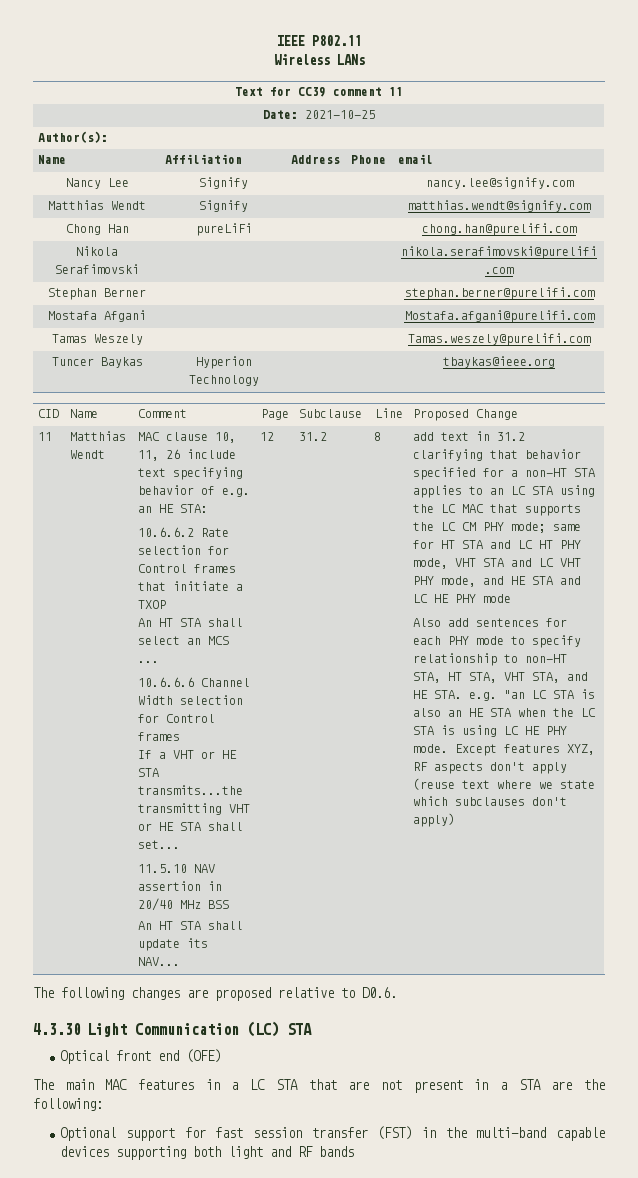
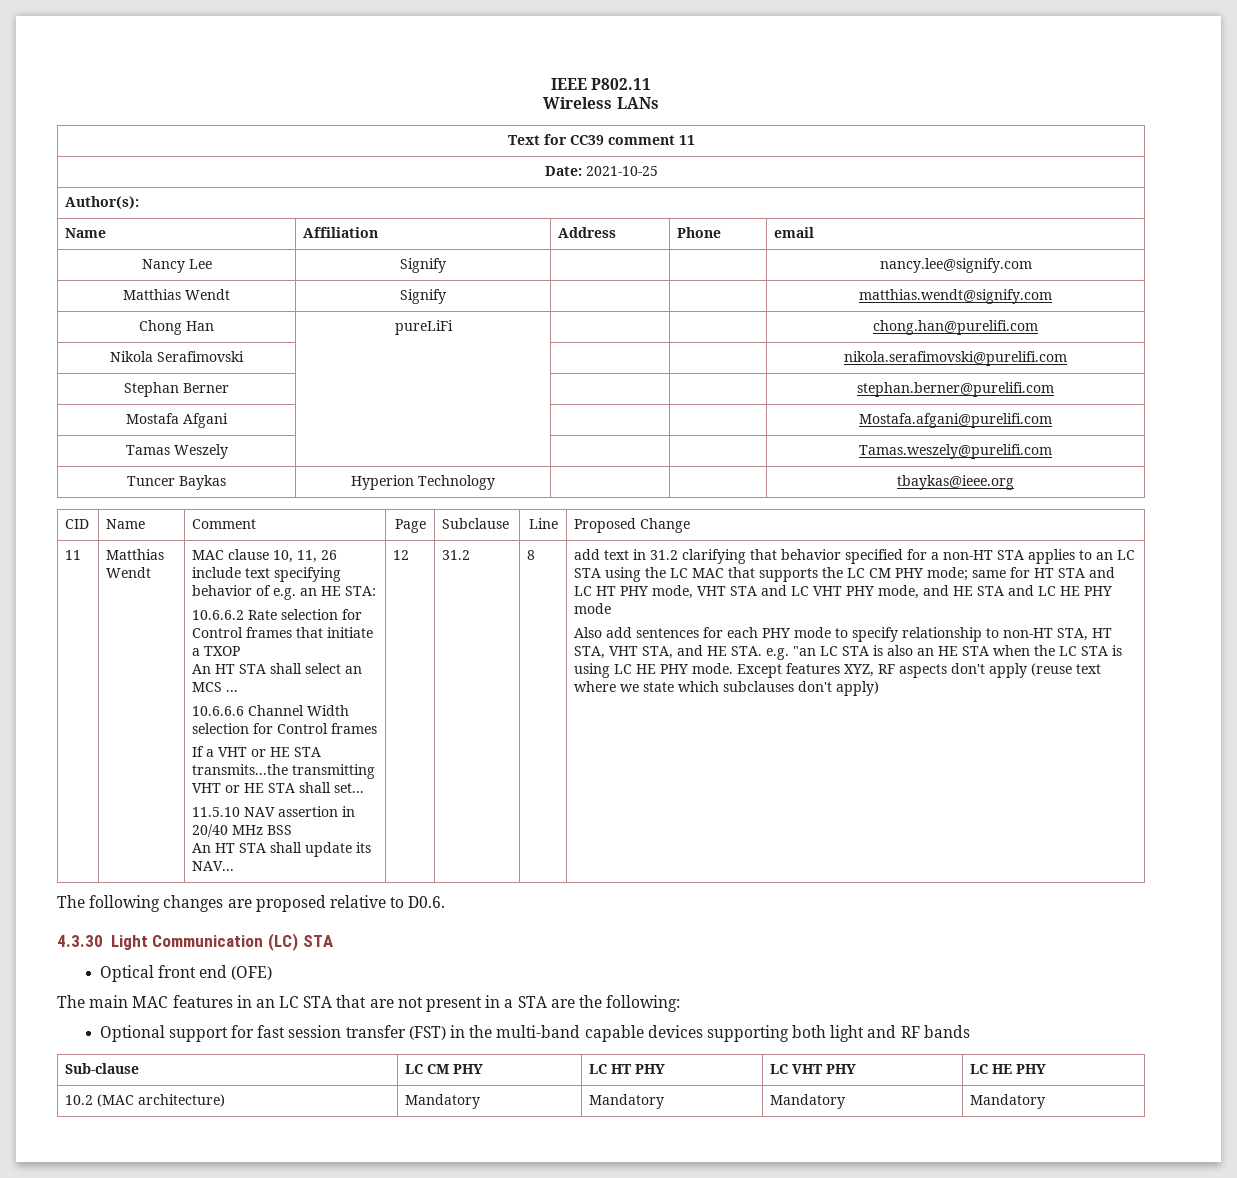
- The main MAC features in a LC STA that are not present in a STA are the following:
+ The main MAC features in an LC STA that are not present in a STA are the following:
+ Sub-clause | LC CM PHY | LC HT PHY | LC VHT PHY | LC HE PHY
+ 10.2 (MAC architecture) | Mandatory | Mandatory | Mandatory | Mandatory

